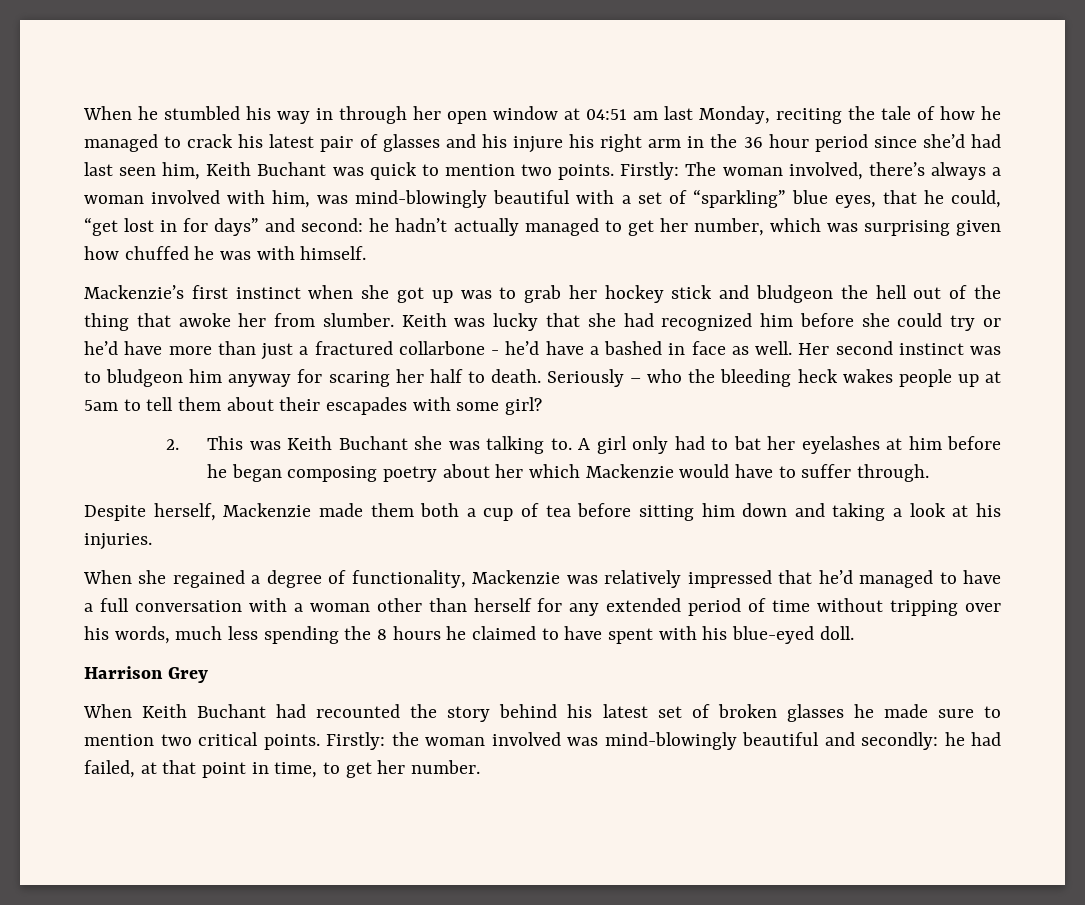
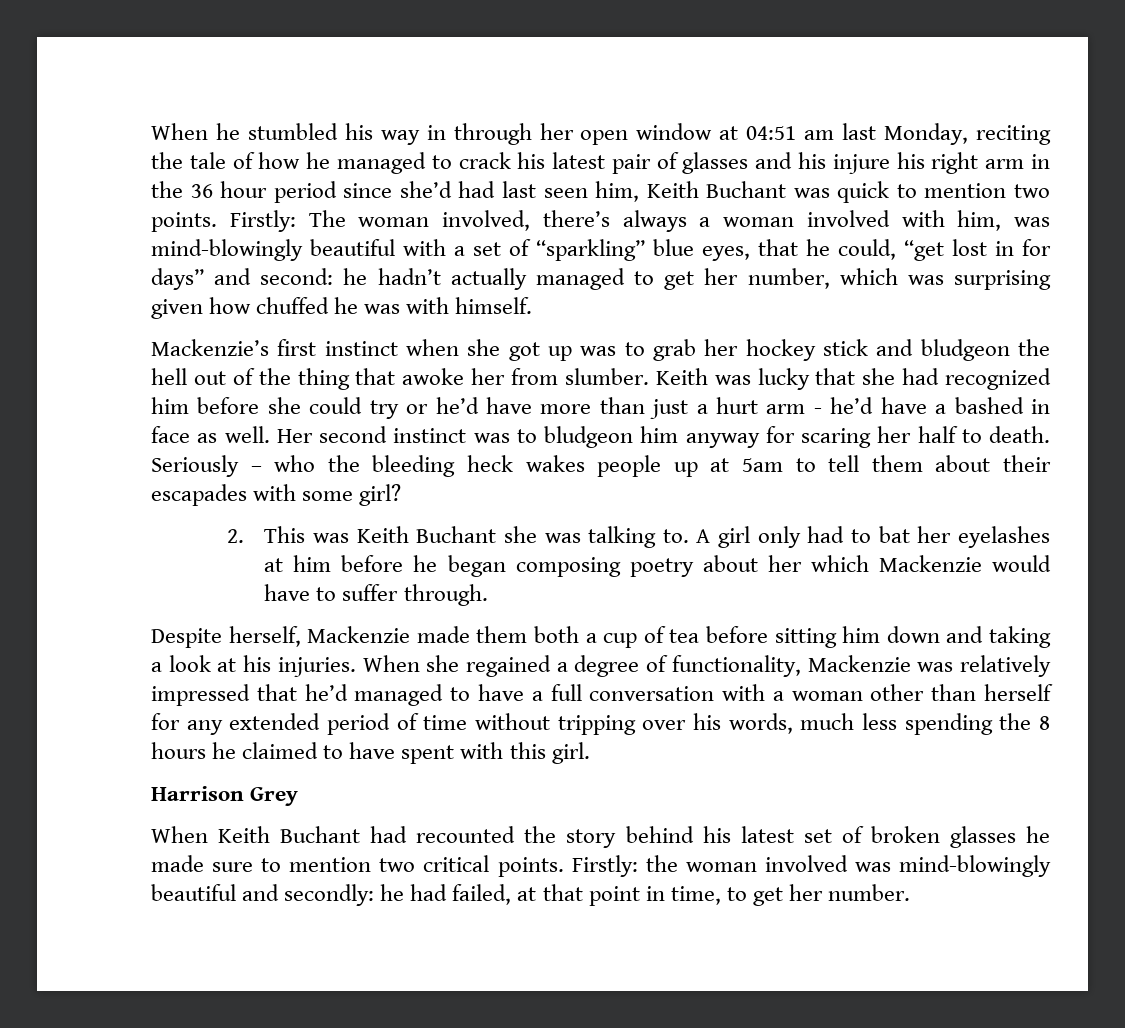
- Keith was lucky that she had recognized him before she could try or he’d have more than just a fractured collarbone - he’d have a bashed in face as well.
+ Keith was lucky that she had recognized him before she could try or he’d have more than just a hurt arm - he’d have a bashed in face as well.
- Despite herself, Mackenzie made them both a cup of tea before sitting him down and taking a look at his injuries.
- When she regained a degree of functionality, Mackenzie was relatively impressed that he’d managed to have a full conversation with a woman other than herself for any extended period of time without tripping over his words, much less spending the 8 hours he claimed to have spent with his blue-eyed doll.
+ Despite herself, Mackenzie made them both a cup of tea before sitting him down and taking a look at his injuries. When she regained a degree of functionality, Mackenzie was relatively impressed that he’d managed to have a full conversation with a woman other than herself for any extended period of time without tripping over his words, much less spending the 8 hours he claimed to have spent with this girl.

